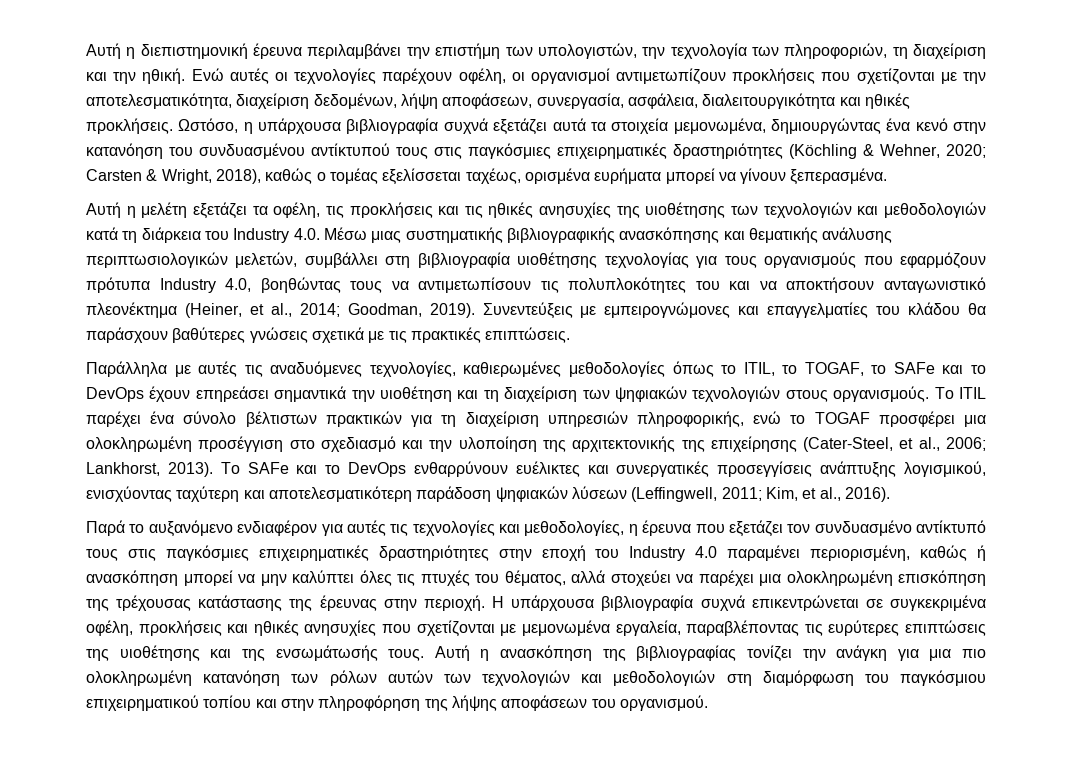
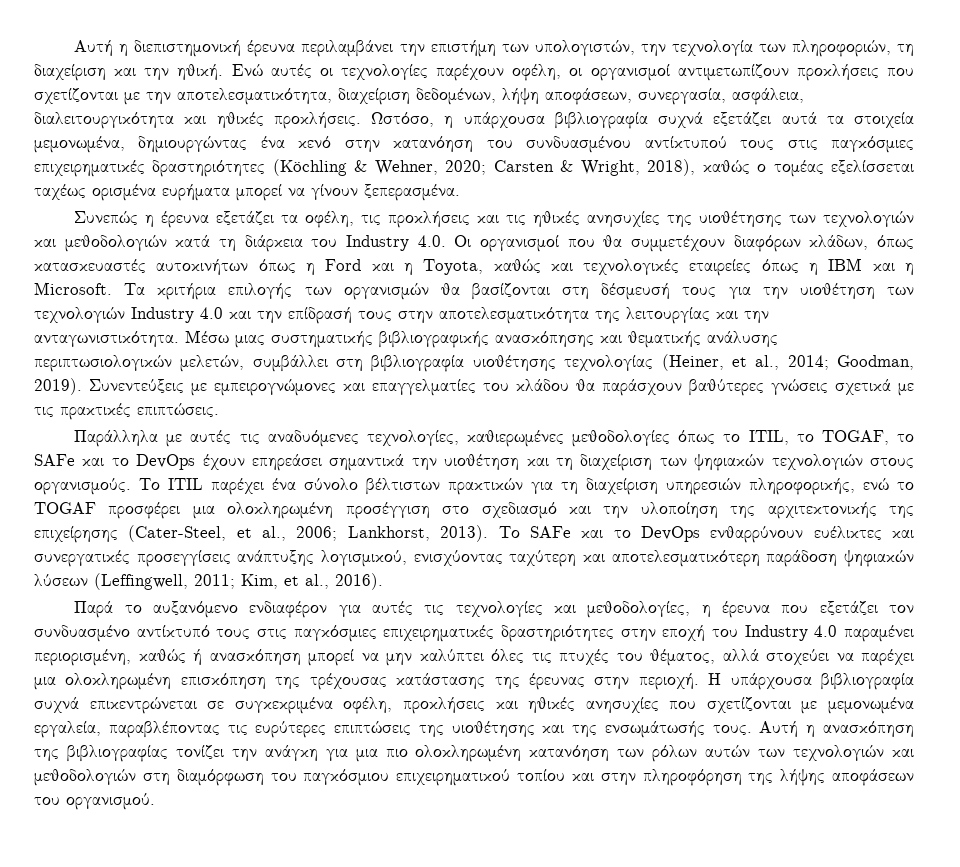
- Ωστόσο, η υπάρχουσα βιβλιογραφία συχνά εξετάζει αυτά τα στοιχεία μεμονωμένα, δημιουργώντας ένα κενό στην κατανόηση του συνδυασμένου αντίκτυπού τους στις παγκόσμιες επιχειρηματικές δραστηριότητες (Köchling & Wehner, 2020; Carsten & Wright, 2018), καθώς ο τομέας εξελίσσεται ταχέως, ορισμένα ευρήματα μπορεί να γίνουν ξεπερασμένα.
+ Ωστόσο, η υπάρχουσα βιβλιογραφία συχνά εξετάζει αυτά τα στοιχεία μεμονωμένα, δημιουργώντας ένα κενό στην κατανόηση του συνδυασμένου αντίκτυπού τους στις παγκόσμιες επιχειρηματικές δραστηριότητες (Köchling & Wehner, 2020; Carsten & Wright, 2018), καθώς ο τομέας εξελίσσεται ταχέως ορισμένα ευρήματα μπορεί να γίνουν ξεπερασμένα.
- Αυτή η μελέτη εξετάζει τα οφέλη, τις προκλήσεις και τις ηθικές ανησυχίες της υιοθέτησης των τεχνολογιών και μεθοδολογιών κατά τη διάρκεια του Industry 4.0. Μέσω μιας συστηματικής βιβλιογραφικής ανασκόπησης και θεματικής ανάλυσης περιπτωσιολογικών μελετών, συμβάλλει στη βιβλιογραφία υιοθέτησης τεχνολογίας για τους οργανισμούς που εφαρμόζουν πρότυπα Industry 4.0, βοηθώντας τους να αντιμετωπίσουν τις πολυπλοκότητες του και να αποκτήσουν ανταγωνιστικό πλεονέκτημα (Heiner, et al., 2014; Goodman, 2019).
+ Συνεπώς η έρευνα εξετάζει τα οφέλη, τις προκλήσεις και τις ηθικές ανησυχίες της υιοθέτησης των τεχνολογιών και μεθοδολογιών κατά τη διάρκεια του Industry 4.0. Οι οργανισμοί που θα συμμετέχουν διαφόρων κλάδων, όπως κατασκευαστές αυτοκινήτων όπως η Ford και η Toyota, καθώς και τεχνολογικές εταιρείες όπως η IBM και η Microsoft. Τα κριτήρια επιλογής των οργανισμών θα βασίζονται στη δέσμευσή τους για την υιοθέτηση των τεχνολογιών Industry 4.0 και την επίδρασή τους στην αποτελεσματικότητα της λειτουργίας και την ανταγωνιστικότητα. Μέσω μιας συστηματικής βιβλιογραφικής ανασκόπησης και θεματικής ανάλυσης περιπτωσιολογικών μελετών, συμβάλλει στη βιβλιογραφία υιοθέτησης τεχνολογίας (Heiner, et al., 2014; Goodman, 2019).

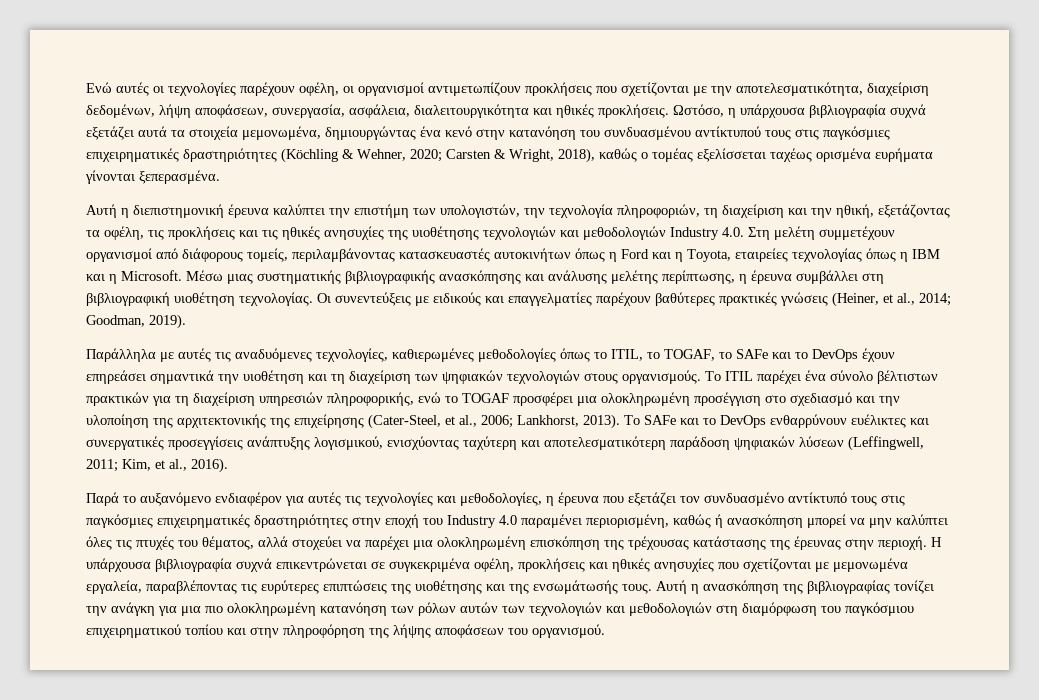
- Αυτή η διεπιστημονική έρευνα περιλαμβάνει την επιστήμη των υπολογιστών, την τεχνολογία των πληροφοριών, τη διαχείριση και την ηθική.
- Carsten & Wright, 2018), καθώς ο τομέας εξελίσσεται ταχέως ορισμένα ευρήματα μπορεί να γίνουν ξεπερασμένα.
- Συνεπώς η έρευνα εξετάζει τα οφέλη, τις προκλήσεις και τις ηθικές ανησυχίες της υιοθέτησης των τεχνολογιών και μεθοδολογιών κατά τη διάρκεια του Industry 4.0. Οι οργανισμοί που θα συμμετέχουν διαφόρων κλάδων, όπως κατασκευαστές αυτοκινήτων όπως η Ford και η Toyota, καθώς και τεχνολογικές εταιρείες όπως η IBM και η Microsoft.
+ Carsten & Wright, 2018), καθώς ο τομέας εξελίσσεται ταχέως ορισμένα ευρήματα γίνονται ξεπερασμένα.
+ Αυτή η διεπιστημονική έρευνα καλύπτει την επιστήμη των υπολογιστών, την τεχνολογία πληροφοριών, τη διαχείριση και την ηθική, εξετάζοντας τα οφέλη, τις προκλήσεις και τις ηθικές ανησυχίες της υιοθέτησης τεχνολογιών και μεθοδολογιών Industry 4.0. Στη μελέτη συμμετέχουν οργανισμοί από διάφορους τομείς, περιλαμβάνοντας κατασκευαστές αυτοκινήτων όπως η Ford και η Toyota, εταιρείες τεχνολογίας όπως η IBM και η Microsoft.
- Τα κριτήρια επιλογής των οργανισμών θα βασίζονται στη δέσμευσή τους για την υιοθέτηση των τεχνολογιών Industry 4.0 και την επίδρασή τους στην αποτελεσματικότητα της λειτουργίας και την ανταγωνιστικότητα.
- Μέσω μιας συστηματικής βιβλιογραφικής ανασκόπησης και θεματικής ανάλυσης περιπτωσιολογικών μελετών, συμβάλλει στη βιβλιογραφία υιοθέτησης τεχνολογίας (Heiner, et al., 2014; Goodman, 2019). Συνεντεύξεις με εμπειρογνώμονες και επαγγελματίες του κλάδου θα παράσχουν βαθύτερες γνώσεις σχετικά με τις πρακτικές επιπτώσεις.
+ Μέσω μιας συστηματικής βιβλιογραφικής ανασκόπησης και ανάλυσης μελέτης περίπτωσης, η έρευνα συμβάλλει στη βιβλιογραφική υιοθέτηση τεχνολογίας. Οι συνεντεύξεις με ειδικούς και επαγγελματίες παρέχουν βαθύτερες πρακτικές γνώσεις (Heiner, et al., 2014; Goodman, 2019).

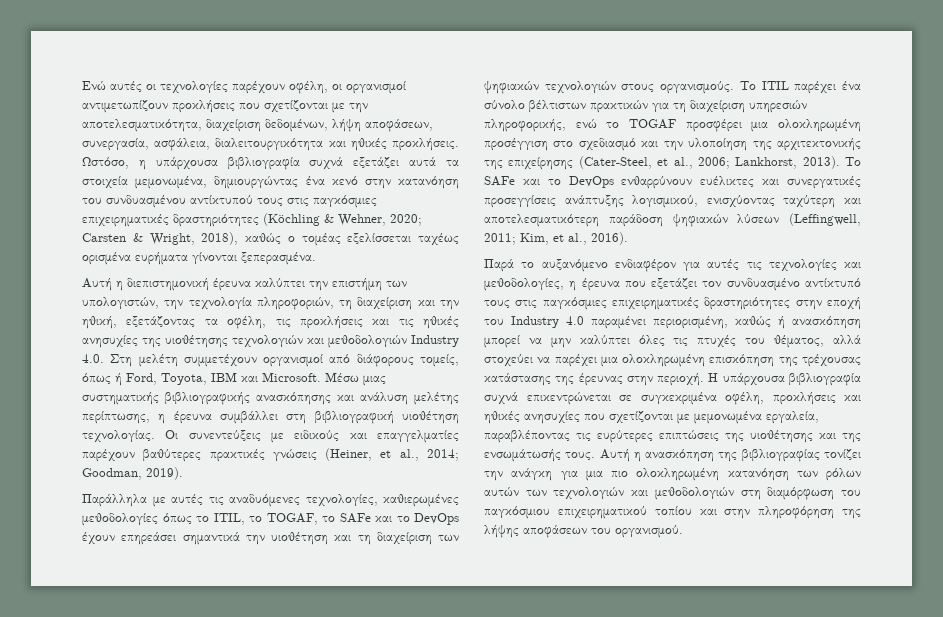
- Αυτή η διεπιστημονική έρευνα καλύπτει την επιστήμη των υπολογιστών, την τεχνολογία πληροφοριών, τη διαχείριση και την ηθική, εξετάζοντας τα οφέλη, τις προκλήσεις και τις ηθικές ανησυχίες της υιοθέτησης τεχνολογιών και μεθοδολογιών Industry 4.0. Στη μελέτη συμμετέχουν οργανισμοί από διάφορους τομείς, περιλαμβάνοντας κατασκευαστές αυτοκινήτων όπως η Ford και η Toyota, εταιρείες τεχνολογίας όπως η IBM και η Microsoft.
+ Αυτή η διεπιστημονική έρευνα καλύπτει την επιστήμη των υπολογιστών, την τεχνολογία πληροφοριών, τη διαχείριση και την ηθική, εξετάζοντας τα οφέλη, τις προκλήσεις και τις ηθικές ανησυχίες της υιοθέτησης τεχνολογιών και μεθοδολογιών Industry 4.0. Στη μελέτη συμμετέχουν οργανισμοί από διάφορους τομείς, όπως ή Ford, Toyota, IBM και Microsoft.
- Μέσω μιας συστηματικής βιβλιογραφικής ανασκόπησης και ανάλυσης μελέτης περίπτωσης, η έρευνα συμβάλλει στη βιβλιογραφική υιοθέτηση τεχνολογίας.
+ Μέσω μιας συστηματικής βιβλιογραφικής ανασκόπησης και ανάλυση μελέτης περίπτωσης, η έρευνα συμβάλλει στη βιβλιογραφική υιοθέτηση τεχνολογίας.

